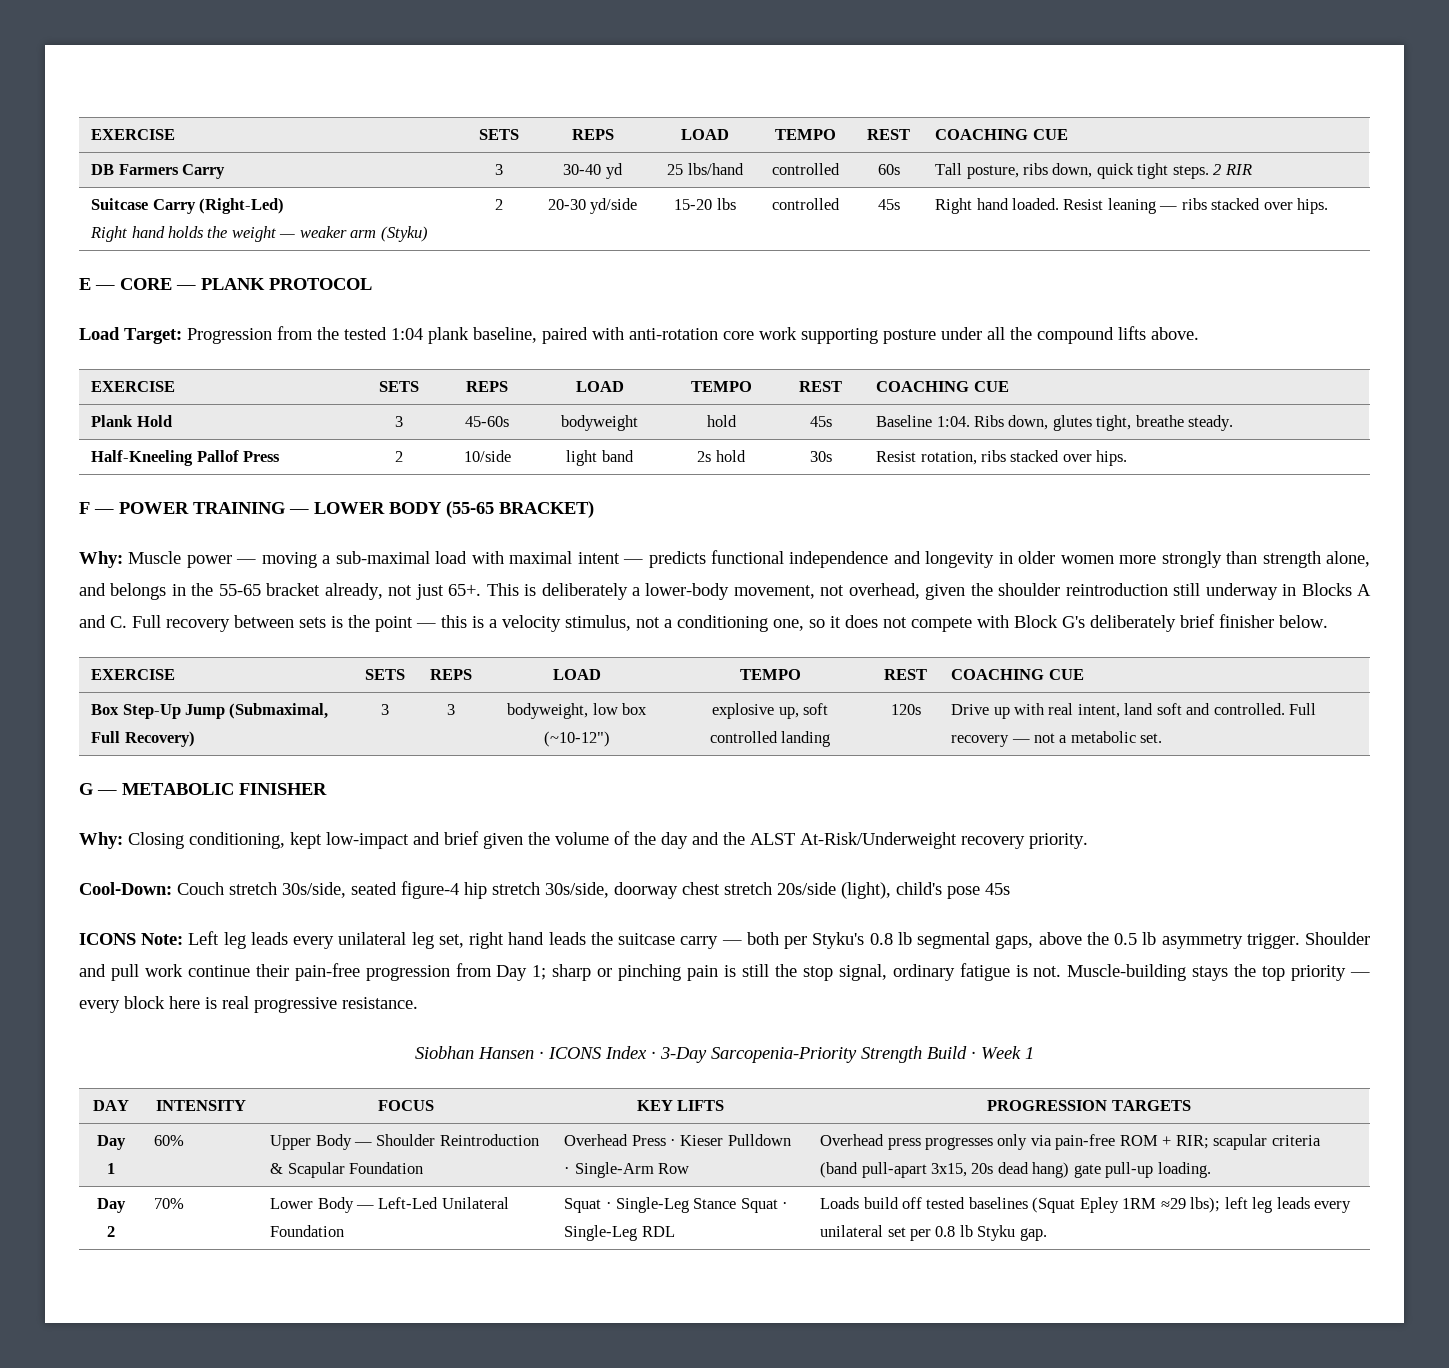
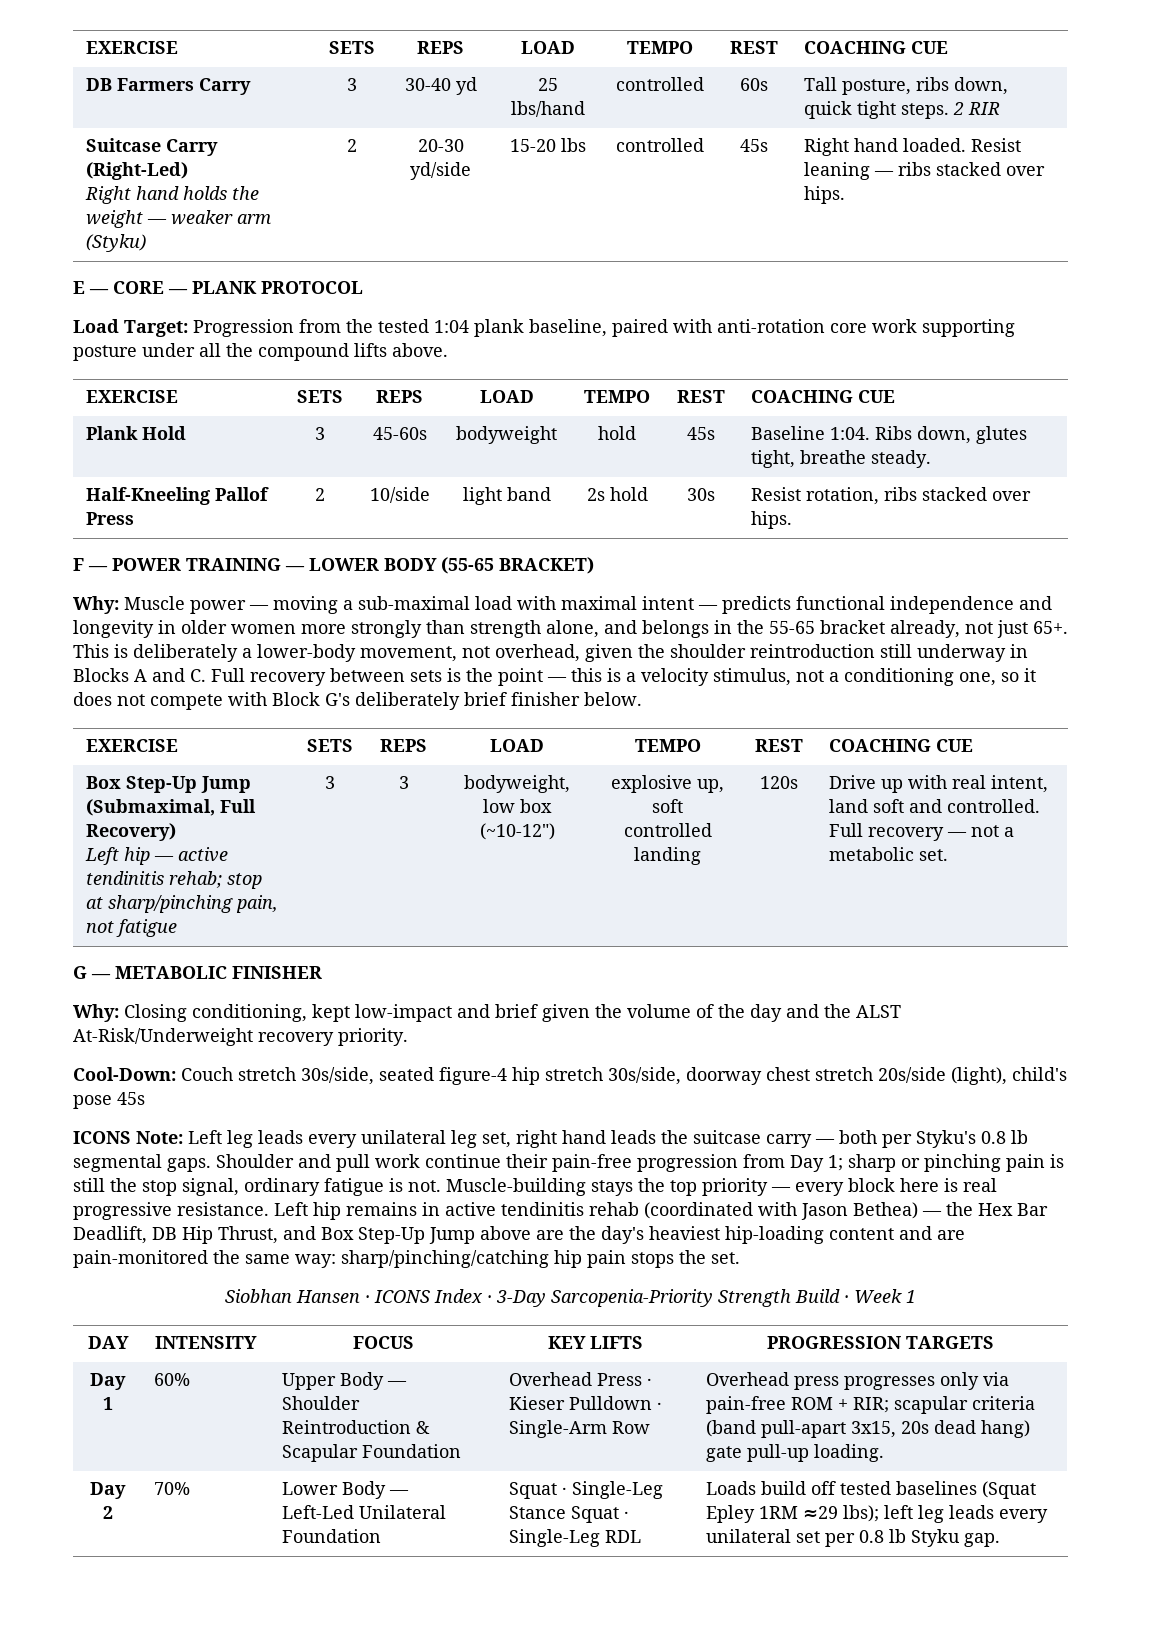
+ Left hip — active tendinitis rehab; stop at sharp/pinching pain, not fatigue
- ICONS Note: Left leg leads every unilateral leg set, right hand leads the suitcase carry — both per Styku's 0.8 lb segmental gaps, above the 0.5 lb asymmetry trigger.
+ ICONS Note: Left leg leads every unilateral leg set, right hand leads the suitcase carry — both per Styku's 0.8 lb segmental gaps.
+ Left hip remains in active tendinitis rehab (coordinated with Jason Bethea) — the Hex Bar Deadlift, DB Hip Thrust, and Box Step-Up Jump above are the day's heaviest hip-loading content and are pain-monitored the same way: sharp/pinching/catching hip pain stops the set.

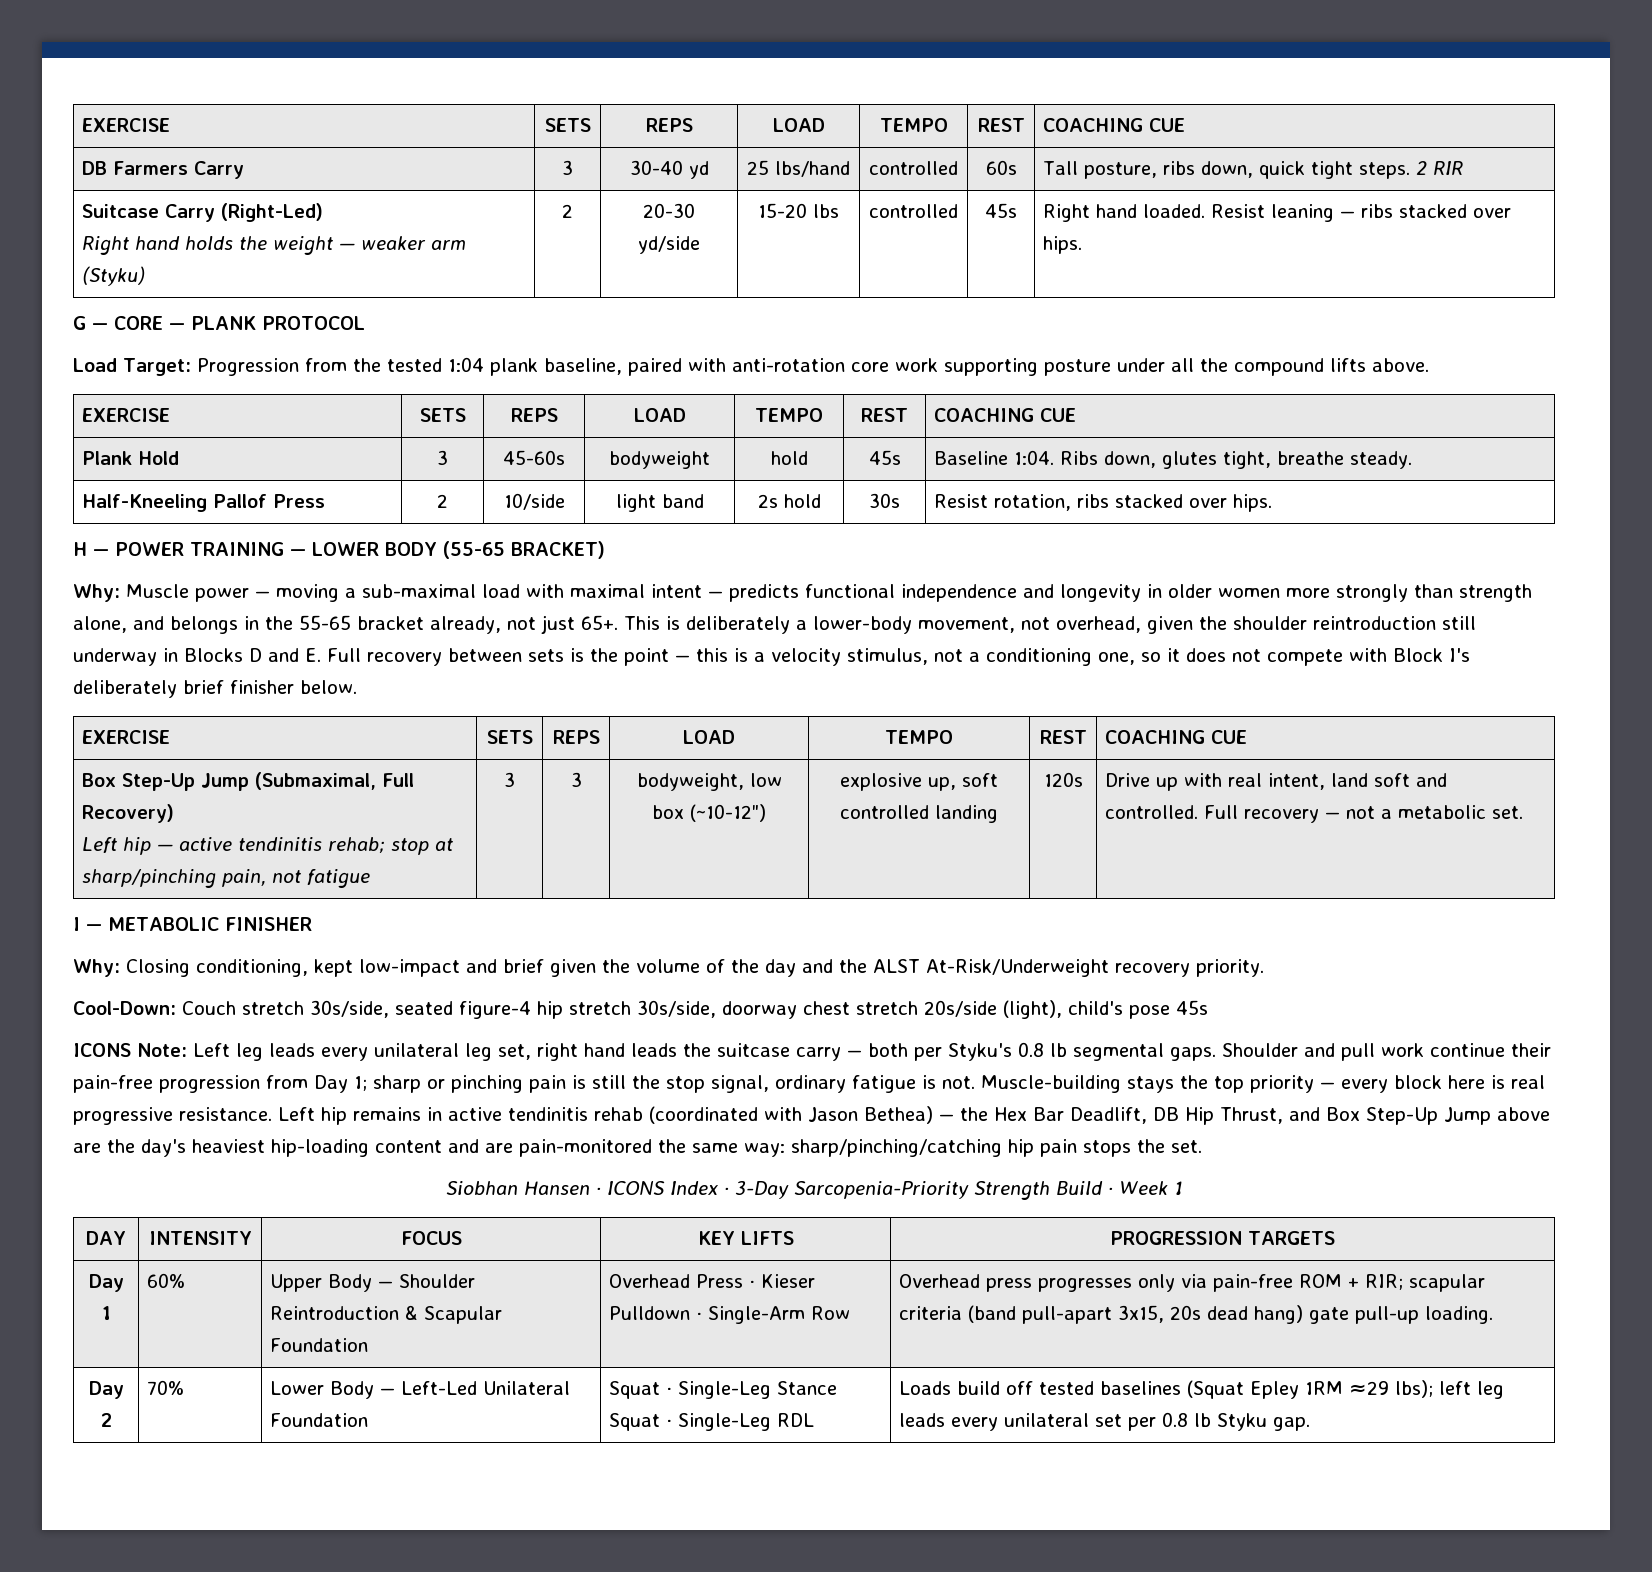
- E — CORE — PLANK PROTOCOL
+ G — CORE — PLANK PROTOCOL
- F — POWER TRAINING — LOWER BODY (55-65 BRACKET)
+ H — POWER TRAINING — LOWER BODY (55-65 BRACKET)
- This is deliberately a lower-body movement, not overhead, given the shoulder reintroduction still underway in Blocks A and C. Full recovery between sets is the point — this is a velocity stimulus, not a conditioning one, so it does not compete with Block G's deliberately brief finisher below.
+ This is deliberately a lower-body movement, not overhead, given the shoulder reintroduction still underway in Blocks D and E. Full recovery between sets is the point — this is a velocity stimulus, not a conditioning one, so it does not compete with Block I's deliberately brief finisher below.
- G — METABOLIC FINISHER
+ I — METABOLIC FINISHER

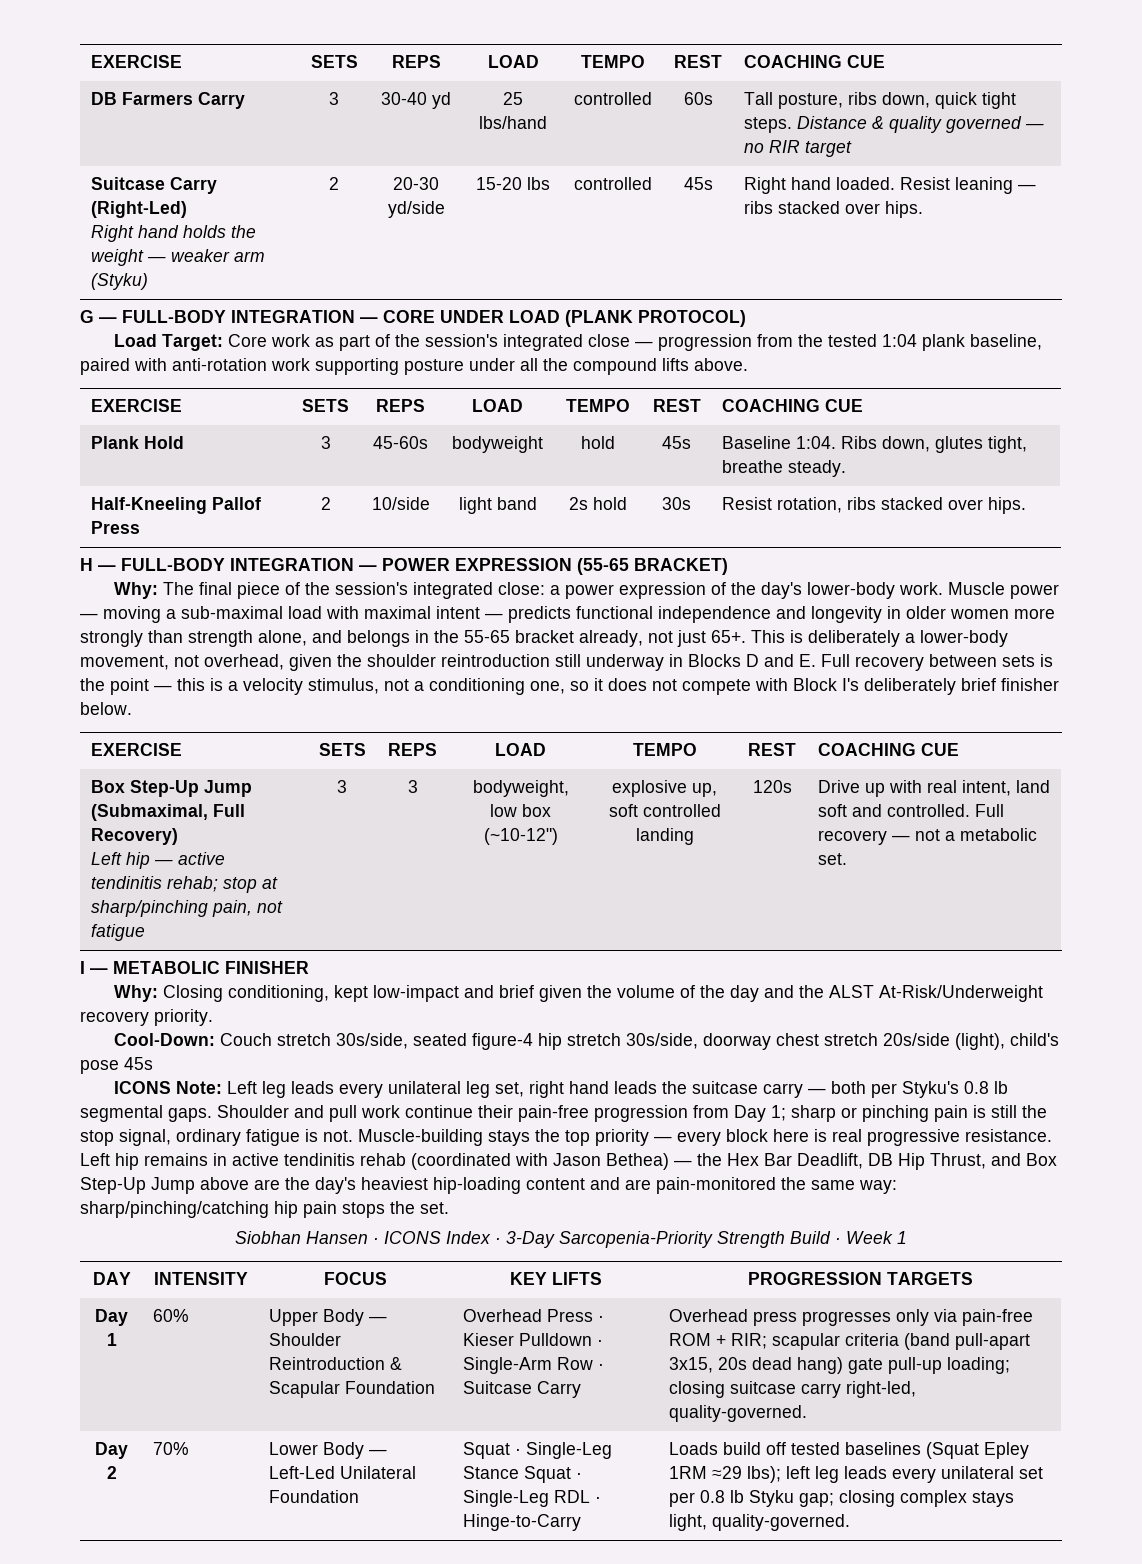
- DB Farmers Carry | 3 | 30-40 yd | 25 lbs/hand | controlled | 60s | Tall posture, ribs down, quick tight steps. 2 RIR
+ DB Farmers Carry | 3 | 30-40 yd | 25 lbs/hand | controlled | 60s | Tall posture, ribs down, quick tight steps. Distance & quality governed — no RIR target
- G — CORE — PLANK PROTOCOL
- Load Target: Progression from the tested 1:04 plank baseline, paired with anti-rotation core work supporting posture under all the compound lifts above.
+ G — FULL-BODY INTEGRATION — CORE UNDER LOAD (PLANK PROTOCOL)
+ Load Target: Core work as part of the session's integrated close — progression from the tested 1:04 plank baseline, paired with anti-rotation work supporting posture under all the compound lifts above.
- H — POWER TRAINING — LOWER BODY (55-65 BRACKET)
- Why: Muscle power — moving a sub-maximal load with maximal intent — predicts functional independence and longevity in older women more strongly than strength alone, and belongs in the 55-65 bracket already, not just 65+.
+ H — FULL-BODY INTEGRATION — POWER EXPRESSION (55-65 BRACKET)
+ Why: The final piece of the session's integrated close: a power expression of the day's lower-body work. Muscle power — moving a sub-maximal load with maximal intent — predicts functional independence and longevity in older women more strongly than strength alone, and belongs in the 55-65 bracket already, not just 65+.
- Overhead Press · Kieser Pulldown · Single-Arm Row
+ Overhead Press · Kieser Pulldown · Single-Arm Row · Suitcase Carry
- Overhead press progresses only via pain-free ROM + RIR; scapular criteria (band pull-apart 3x15, 20s dead hang) gate pull-up loading.
+ Overhead press progresses only via pain-free ROM + RIR; scapular criteria (band pull-apart 3x15, 20s dead hang) gate pull-up loading; closing suitcase carry right-led, quality-governed.
- Squat · Single-Leg Stance Squat · Single-Leg RDL
+ Squat · Single-Leg Stance Squat · Single-Leg RDL · Hinge-to-Carry
- Loads build off tested baselines (Squat Epley 1RM ≈29 lbs); left leg leads every unilateral set per 0.8 lb Styku gap.
+ Loads build off tested baselines (Squat Epley 1RM ≈29 lbs); left leg leads every unilateral set per 0.8 lb Styku gap; closing complex stays light, quality-governed.

